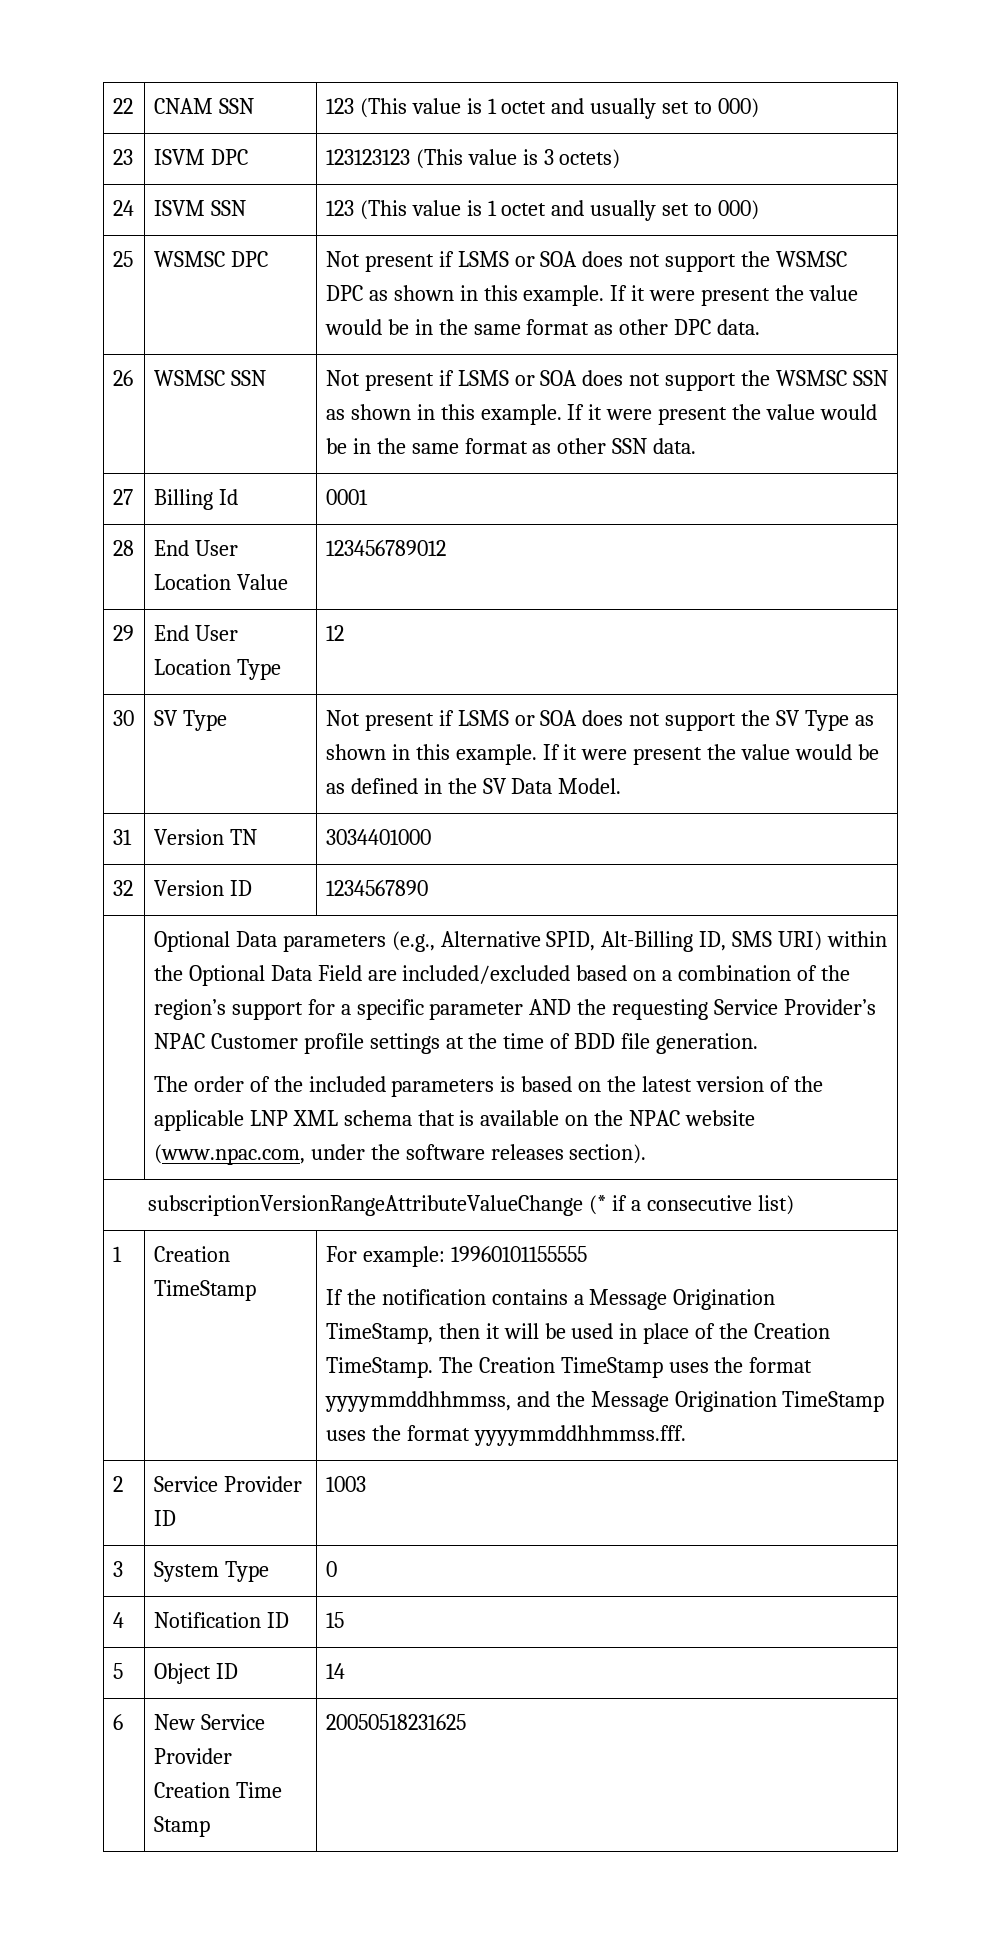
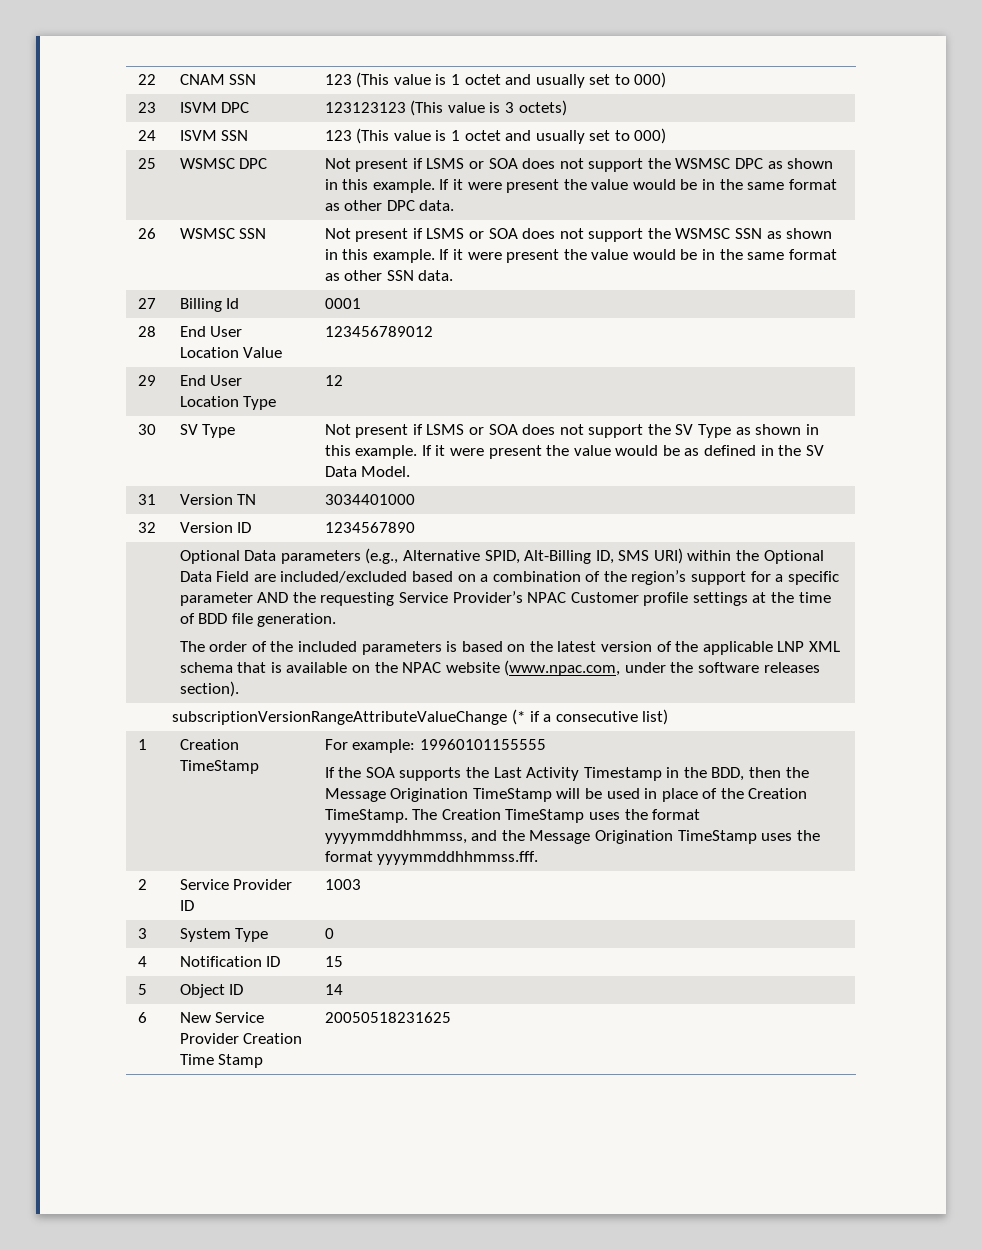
- If the notification contains a Message Origination TimeStamp, then it will be used in place of the Creation TimeStamp.
+ If the SOA supports the Last Activity Timestamp in the BDD, then the Message Origination TimeStamp will be used in place of the Creation TimeStamp.

